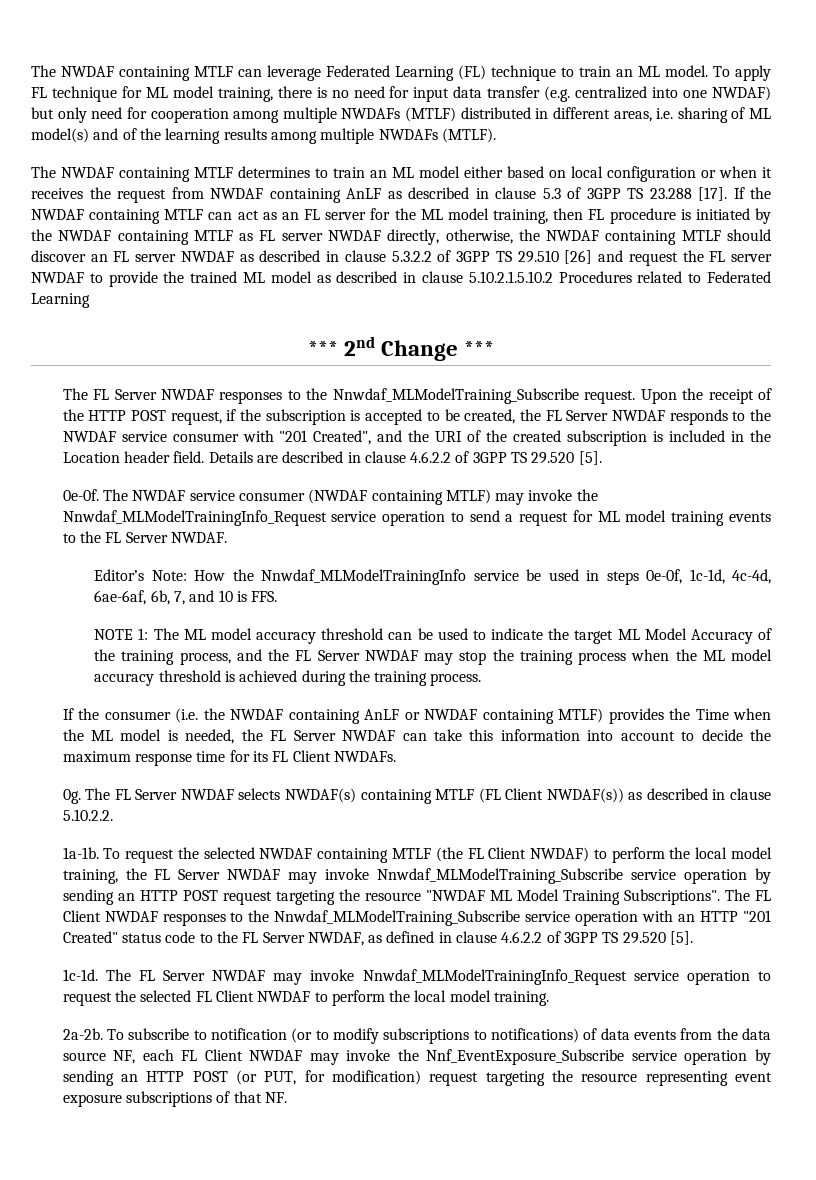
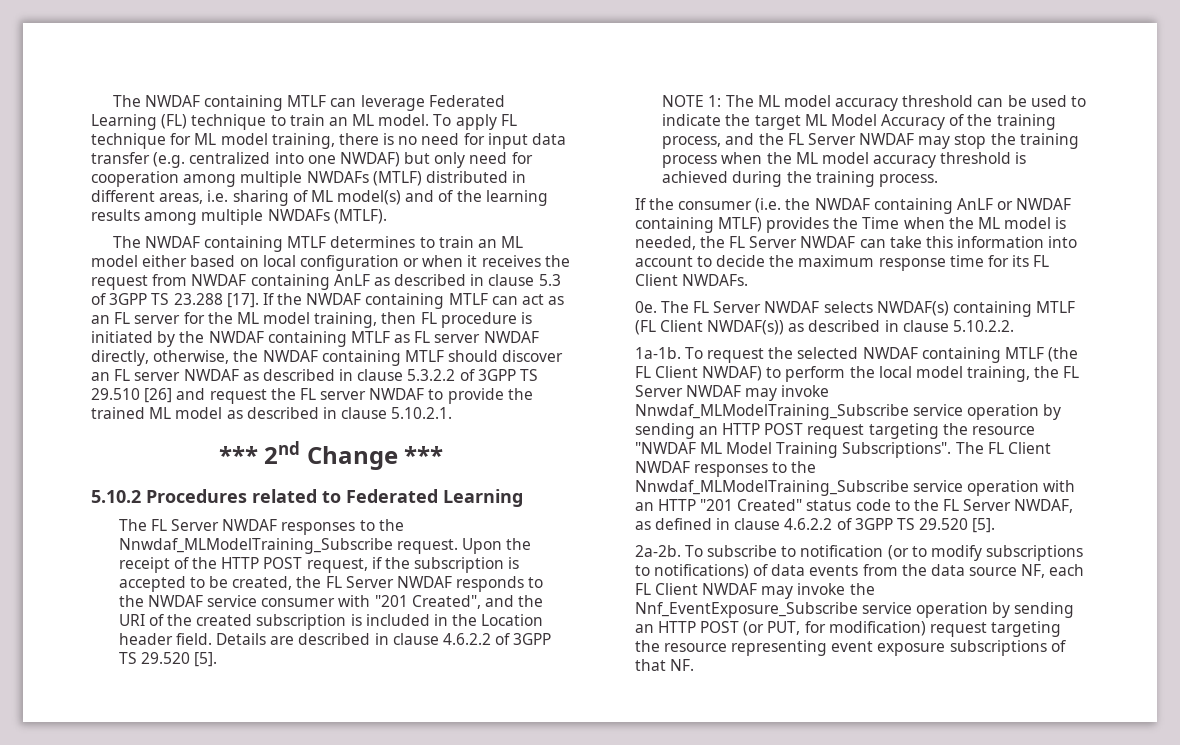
- If the NWDAF containing MTLF can act as an FL server for the ML model training, then FL procedure is initiated by the NWDAF containing MTLF as FL server NWDAF directly, otherwise, the NWDAF containing MTLF should discover an FL server NWDAF as described in clause 5.3.2.2 of 3GPP TS 29.510 [26] and request the FL server NWDAF to provide the trained ML model as described in clause 5.10.2.1.5.10.2 Procedures related to Federated Learning
+ If the NWDAF containing MTLF can act as an FL server for the ML model training, then FL procedure is initiated by the NWDAF containing MTLF as FL server NWDAF directly, otherwise, the NWDAF containing MTLF should discover an FL server NWDAF as described in clause 5.3.2.2 of 3GPP TS 29.510 [26] and request the FL server NWDAF to provide the trained ML model as described in clause 5.10.2.1.
+ *** 2nd Change ***
+ 5.10.2 Procedures related to Federated Learning
- *** 2nd Change ***
- 0e-0f. The NWDAF service consumer (NWDAF containing MTLF) may invoke the Nnwdaf_MLModelTrainingInfo_Request service operation to send a request for ML model training events to the FL Server NWDAF.
- Editor’s Note: How the Nnwdaf_MLModelTrainingInfo service be used in steps 0e-0f, 1c-1d, 4c-4d, 6ae-6af, 6b, 7, and 10 is FFS.
- 0g.
+ 0e.
- 1c-1d. The FL Server NWDAF may invoke Nnwdaf_MLModelTrainingInfo_Request service operation to request the selected FL Client NWDAF to perform the local model training.

